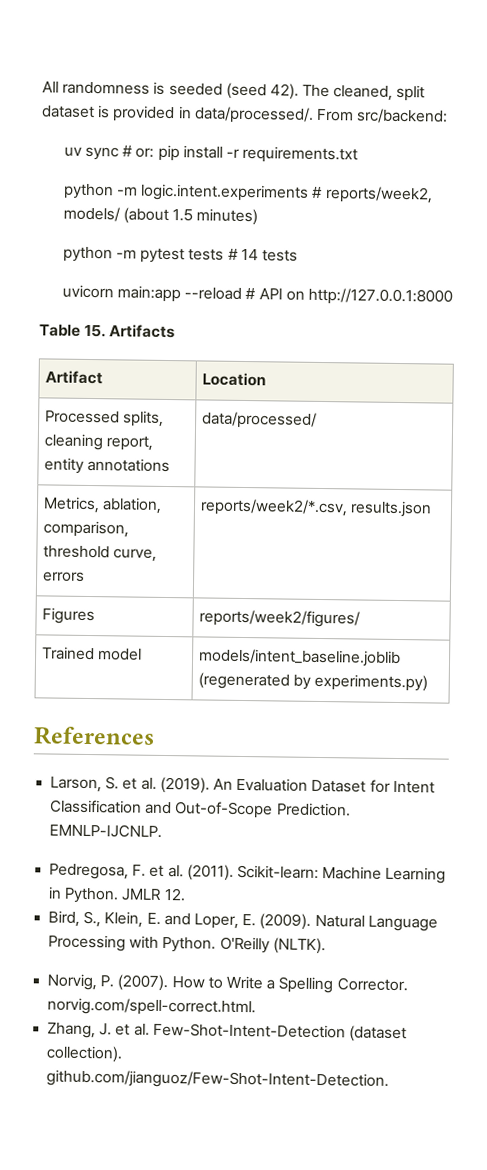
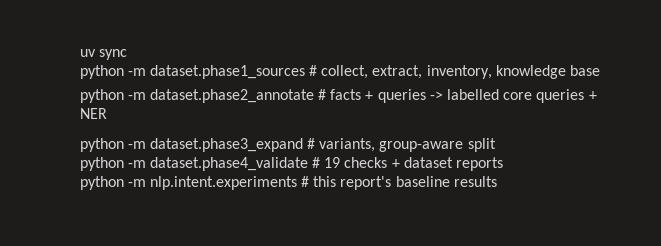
- All randomness is seeded (seed 42). The cleaned, split dataset is provided in data/processed/. From src/backend:
- uv sync # or: pip install -r requirements.txt
- python -m logic.intent.experiments # reports/week2, models/ (about 1.5 minutes)
- python -m pytest tests # 14 tests
- uvicorn main:app --reload # API on http://127.0.0.1:8000
- Table 15. Artifacts
- Artifact | Location
- Processed splits, cleaning report, entity annotations | data/processed/
- Metrics, ablation, comparison, threshold curve, errors | reports/week2/*.csv, results.json
- Figures | reports/week2/figures/
- Trained model | models/intent_baseline.joblib (regenerated by experiments.py)
- References
- Larson, S. et al. (2019). An Evaluation Dataset for Intent Classification and Out-of-Scope Prediction. EMNLP-IJCNLP.
- Pedregosa, F. et al. (2011). Scikit-learn: Machine Learning in Python. JMLR 12.
- Bird, S., Klein, E. and Loper, E. (2009). Natural Language Processing with Python. O'Reilly (NLTK).
- Norvig, P. (2007). How to Write a Spelling Corrector. norvig.com/spell-correct.html.
- Zhang, J. et al. Few-Shot-Intent-Detection (dataset collection). github.com/jianguoz/Few-Shot-Intent-Detection.
+ uv sync
+ python -m dataset.phase1_sources # collect, extract, inventory, knowledge base
+ python -m dataset.phase2_annotate # facts + queries -> labelled core queries + NER
+ python -m dataset.phase3_expand # variants, group-aware split
+ python -m dataset.phase4_validate # 19 checks + dataset reports
+ python -m nlp.intent.experiments # this report's baseline results

